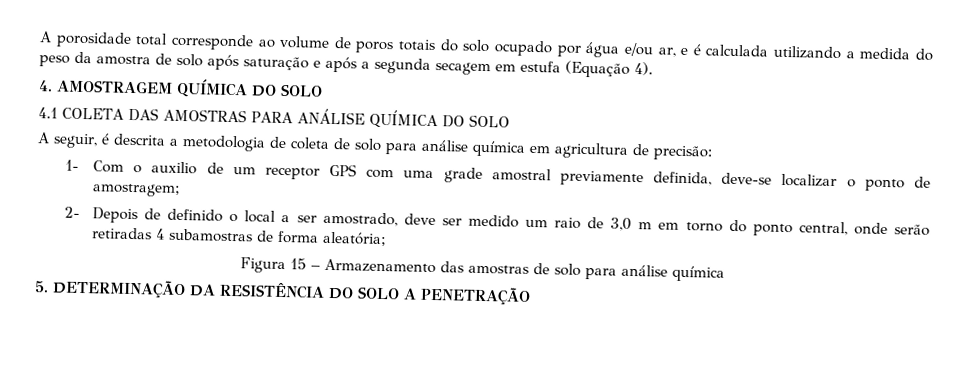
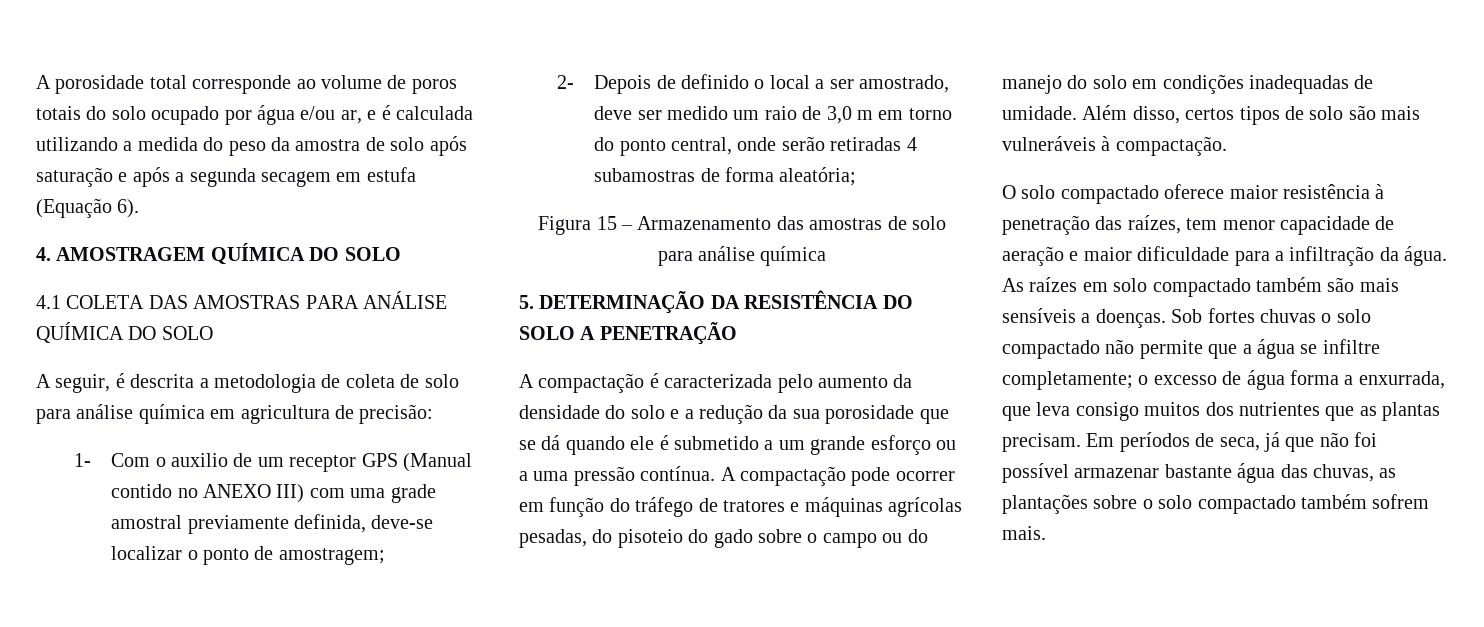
- A porosidade total corresponde ao volume de poros totais do solo ocupado por água e/ou ar, e é calculada utilizando a medida do peso da amostra de solo após saturação e após a segunda secagem em estufa (Equação 4).
+ A porosidade total corresponde ao volume de poros totais do solo ocupado por água e/ou ar, e é calculada utilizando a medida do peso da amostra de solo após saturação e após a segunda secagem em estufa (Equação 6).
- 1- Com o auxilio de um receptor GPS com uma grade amostral previamente definida, deve-se localizar o ponto de amostragem;
+ 1- Com o auxilio de um receptor GPS (Manual contido no ANEXO III) com uma grade amostral previamente definida, deve-se localizar o ponto de amostragem;
+ A compactação é caracterizada pelo aumento da densidade do solo e a redução da sua porosidade que se dá quando ele é submetido a um grande esforço ou a uma pressão contínua. A compactação pode ocorrer em função do tráfego de tratores e máquinas agrícolas pesadas, do pisoteio do gado sobre o campo ou do manejo do solo em condições inadequadas de umidade. Além disso, certos tipos de solo são mais vulneráveis à compactação.
+ O solo compactado oferece maior resistência à penetração das raízes, tem menor capacidade de aeração e maior dificuldade para a infiltração da água. As raízes em solo compactado também são mais sensíveis a doenças. Sob fortes chuvas o solo compactado não permite que a água se infiltre completamente; o excesso de água forma a enxurrada, que leva consigo muitos dos nutrientes que as plantas precisam. Em períodos de seca, já que não foi possível armazenar bastante água das chuvas, as plantações sobre o solo compactado também sofrem mais.

